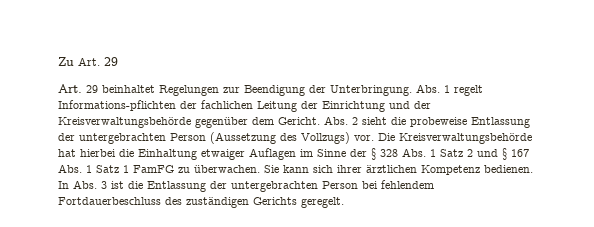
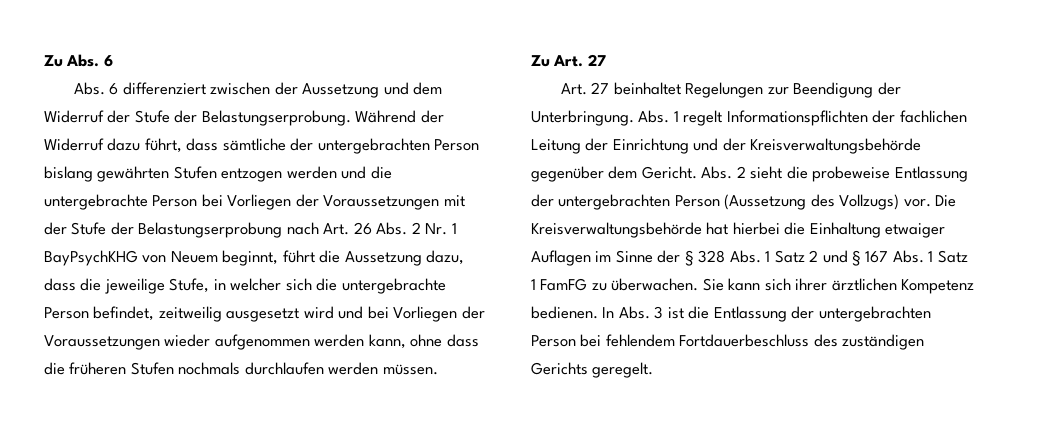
- Zu Art. 29
- Art. 29 beinhaltet Regelungen zur Beendigung der Unterbringung.
+ Zu Abs. 6
+ Abs. 6 differenziert zwischen der Aussetzung und dem Widerruf der Stufe der Belastungserprobung. Während der Widerruf dazu führt, dass sämtliche der untergebrachten Person bislang gewährten Stufen entzogen werden und die untergebrachte Person bei Vorliegen der Voraussetzungen mit der Stufe der Belastungserprobung nach Art. 26 Abs. 2 Nr. 1 BayPsychKHG von Neuem beginnt, führt die Aussetzung dazu, dass die jeweilige Stufe, in welcher sich die untergebrachte Person befindet, zeitweilig ausgesetzt wird und bei Vorliegen der Voraussetzungen wieder aufgenommen werden kann, ohne dass die früheren Stufen nochmals durchlaufen werden müssen.
+ Zu Art. 27
+ Art. 27 beinhaltet Regelungen zur Beendigung der Unterbringung.
- Abs. 1 regelt Informations-pflichten der fachlichen Leitung der Einrichtung und der Kreisverwaltungsbehörde gegenüber dem Gericht.
+ Abs. 1 regelt Informationspflichten der fachlichen Leitung der Einrichtung und der Kreisverwaltungsbehörde gegenüber dem Gericht.

